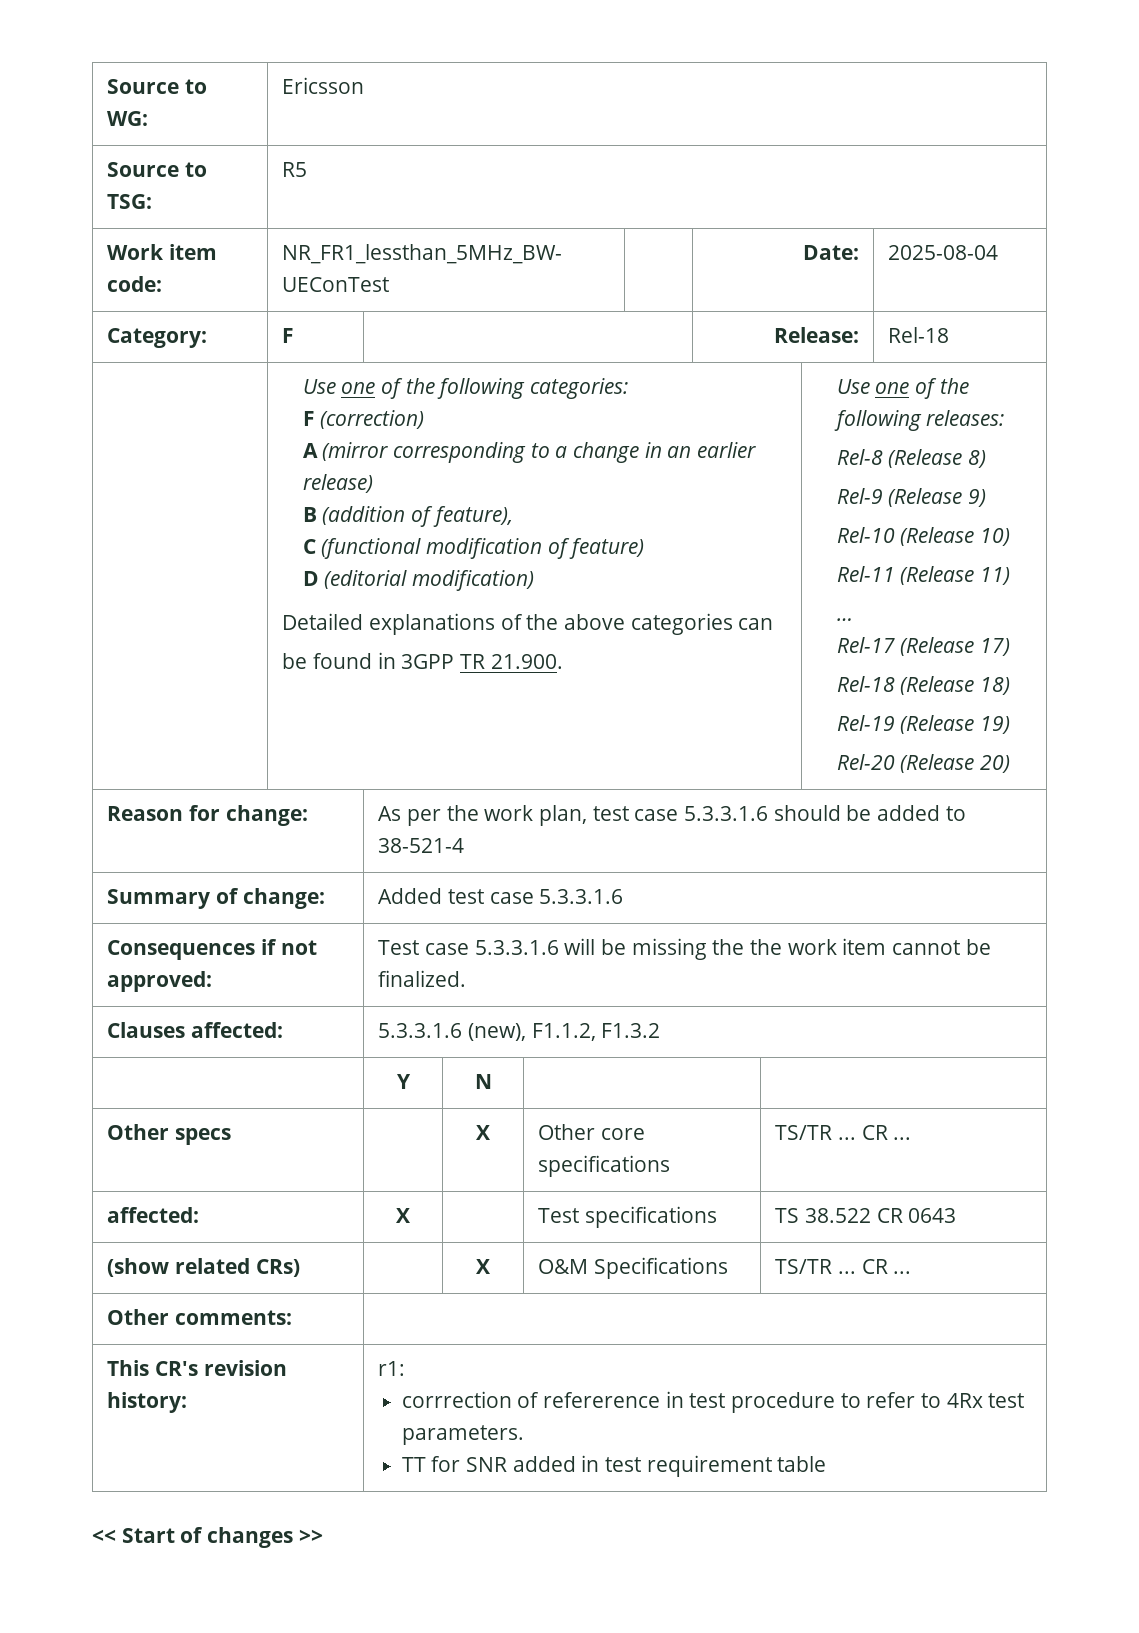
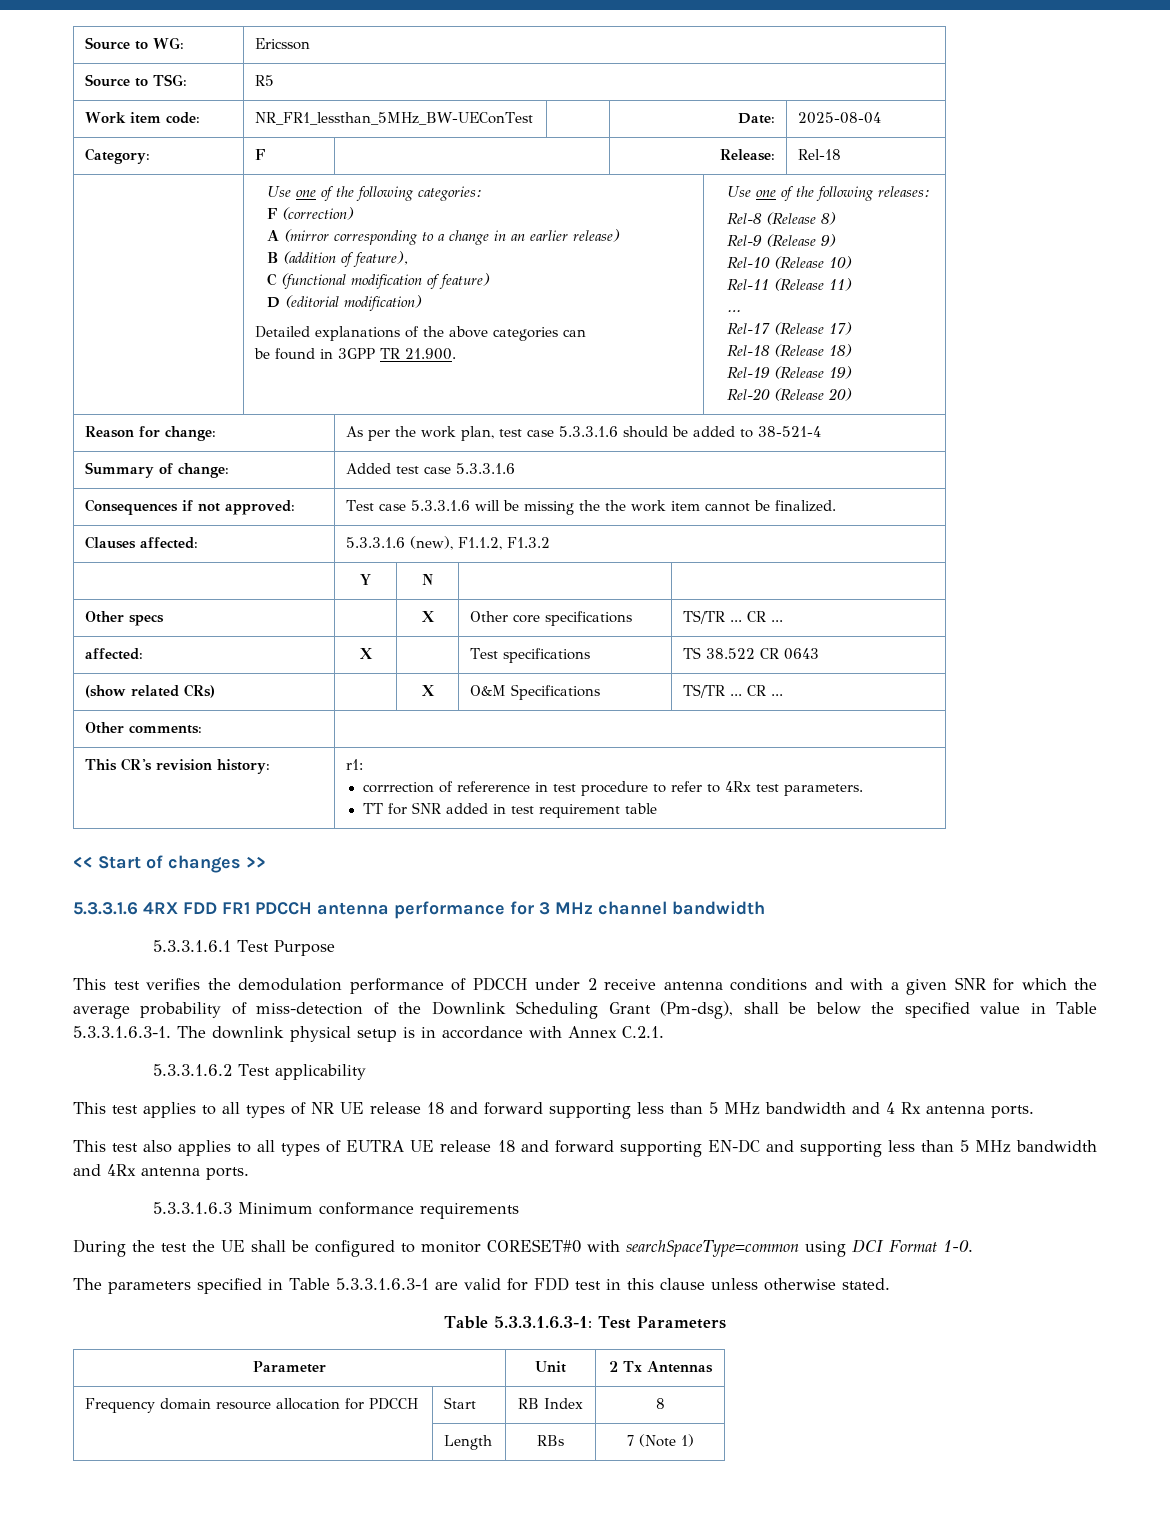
+ 5.3.3.1.6 4RX FDD FR1 PDCCH antenna performance for 3 MHz channel bandwidth
+ 5.3.3.1.6.1 Test Purpose
+ This test verifies the demodulation performance of PDCCH under 2 receive antenna conditions and with a given SNR for which the average probability of miss-detection of the Downlink Scheduling Grant (Pm-dsg), shall be below the specified value in Table 5.3.3.1.6.3-1. The downlink physical setup is in accordance with Annex C.2.1.
+ 5.3.3.1.6.2 Test applicability
+ This test applies to all types of NR UE release 18 and forward supporting less than 5 MHz bandwidth and 4 Rx antenna ports.
+ This test also applies to all types of EUTRA UE release 18 and forward supporting EN-DC and supporting less than 5 MHz bandwidth and 4Rx antenna ports.
+ 5.3.3.1.6.3 Minimum conformance requirements
+ During the test the UE shall be configured to monitor CORESET#0 with searchSpaceType=common using DCI Format 1-0.
+ The parameters specified in Table 5.3.3.1.6.3-1 are valid for FDD test in this clause unless otherwise stated.
+ Table 5.3.3.1.6.3-1: Test Parameters
+ Parameter | Unit | 2 Tx Antennas
+ Frequency domain resource allocation for PDCCH | Start | RB Index | 8
+ | Length | RBs | 7 (Note 1)

